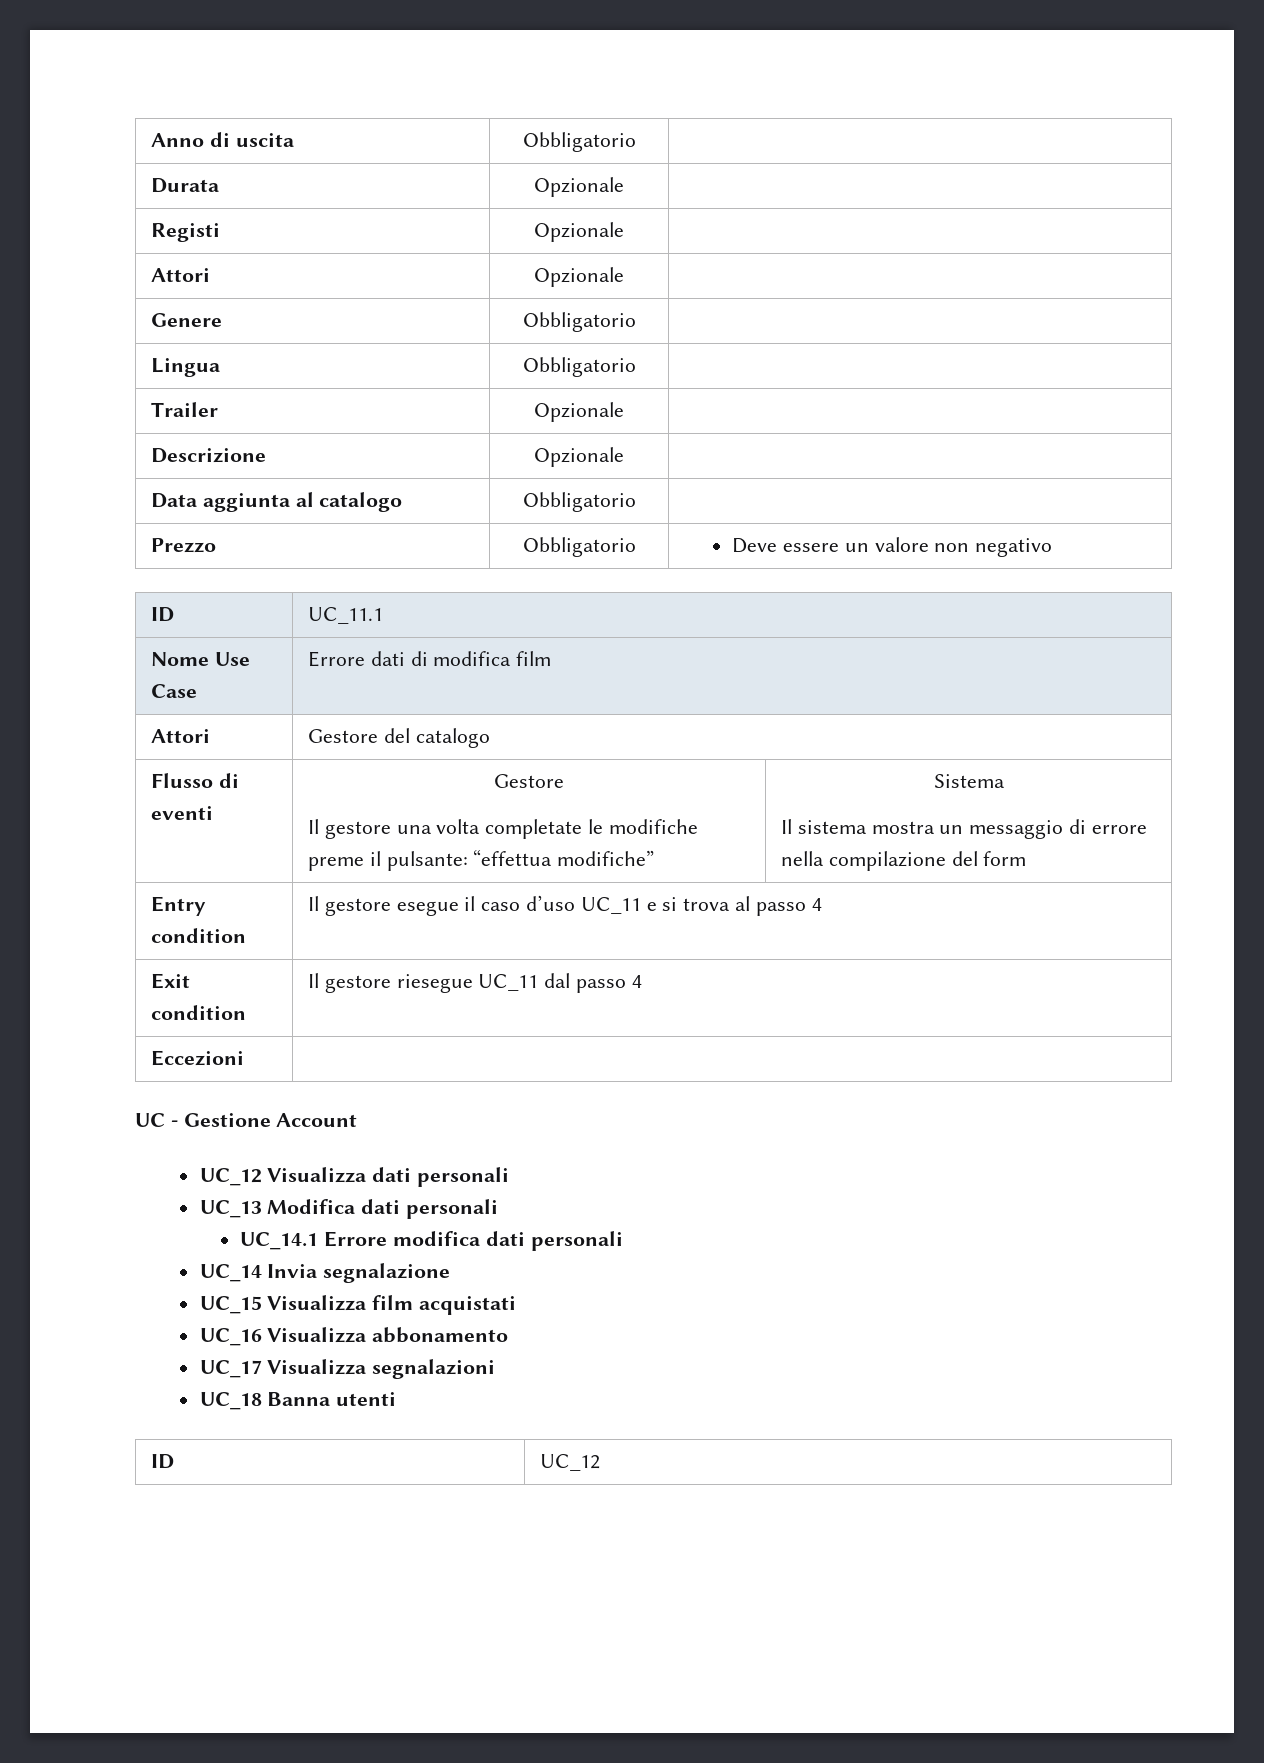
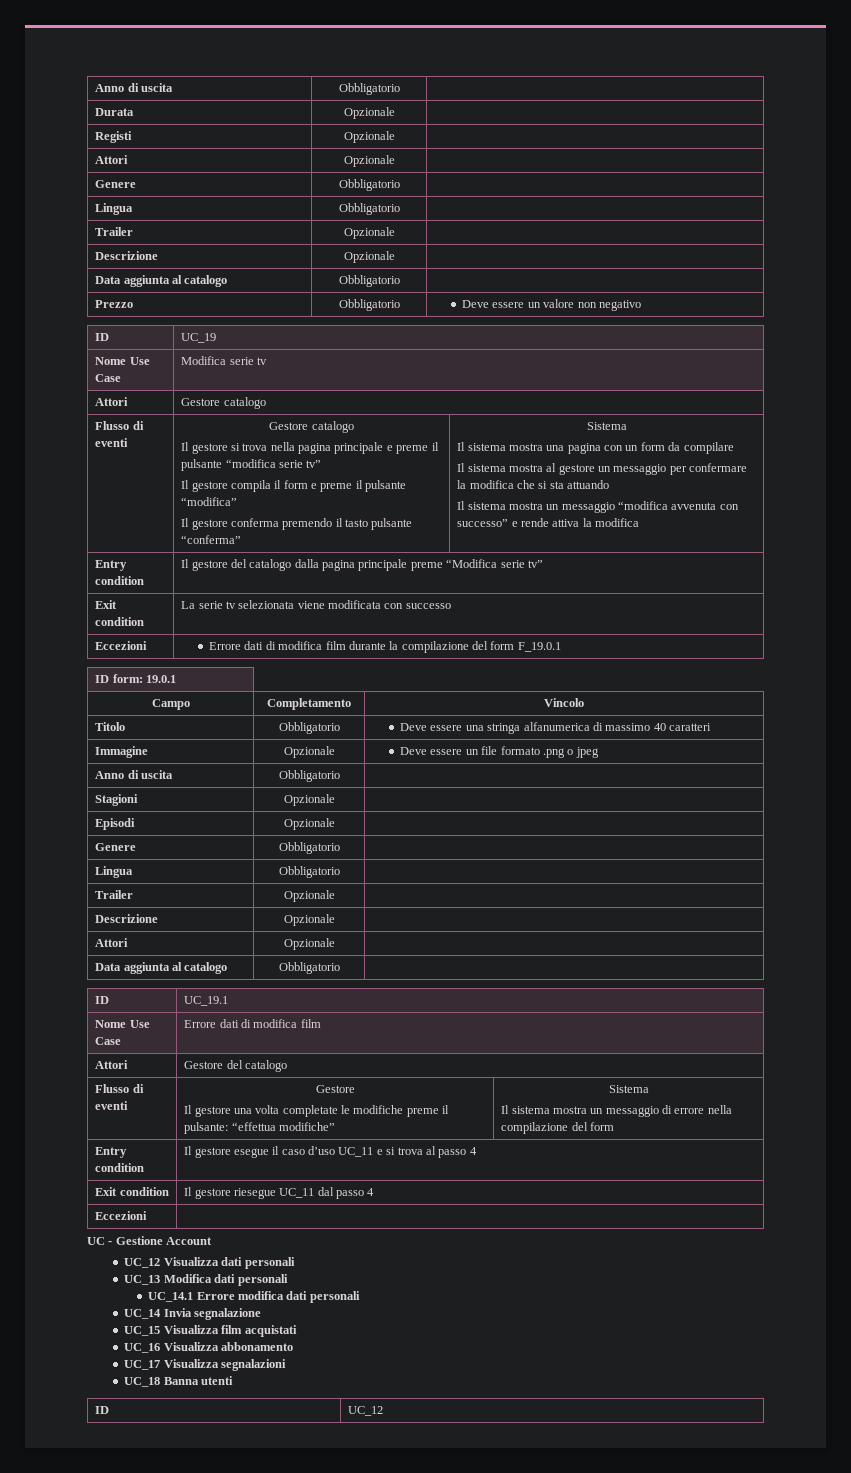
- ID | UC_11.1
+ ID | UC_19
+ Nome Use Case | Modifica serie tv
+ Attori | Gestore catalogo
+ Flusso di eventi | Gestore catalogo
+ Il gestore si trova nella pagina principale e preme il pulsante “modifica serie tv”
+ Il gestore compila il form e preme il pulsante “modifica”
+ Il gestore conferma premendo il tasto pulsante “conferma” | Sistema
+ Il sistema mostra una pagina con un form da compilare
+ Il sistema mostra al gestore un messaggio per confermare la modifica che si sta attuando
+ Il sistema mostra un messaggio “modifica avvenuta con successo” e rende attiva la modifica
+ Entry condition | Il gestore del catalogo dalla pagina principale preme “Modifica serie tv”
+ Exit condition | La serie tv selezionata viene modificata con successo
+ Eccezioni | Errore dati di modifica film durante la compilazione del form F_19.0.1
+ ID form: 19.0.1
+ Campo | Completamento | Vincolo
+ Titolo | Obbligatorio | Deve essere una stringa alfanumerica di massimo 40 caratteri
+ Immagine | Opzionale | Deve essere un file formato .png o jpeg
+ Anno di uscita | Obbligatorio |
+ Stagioni | Opzionale |
+ Episodi | Opzionale |
+ Genere | Obbligatorio |
+ Lingua | Obbligatorio |
+ Trailer | Opzionale |
+ Descrizione | Opzionale |
+ Attori | Opzionale |
+ Data aggiunta al catalogo | Obbligatorio |
+ ID | UC_19.1

